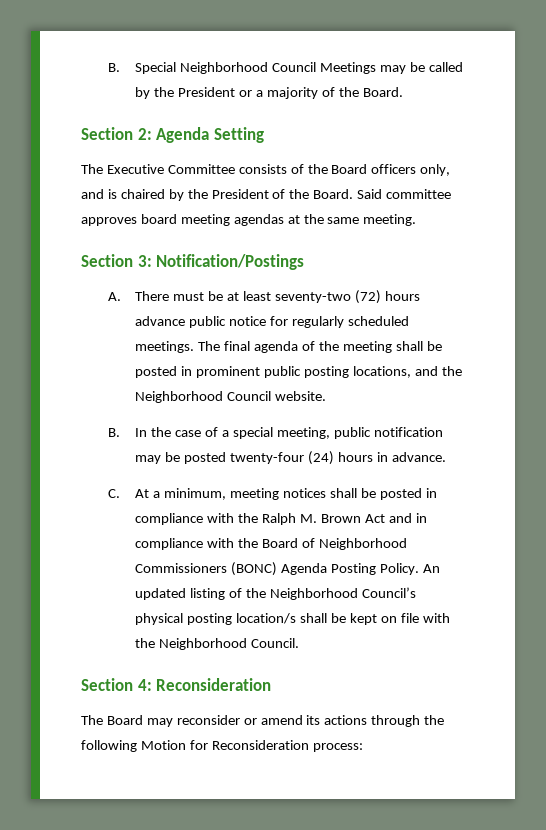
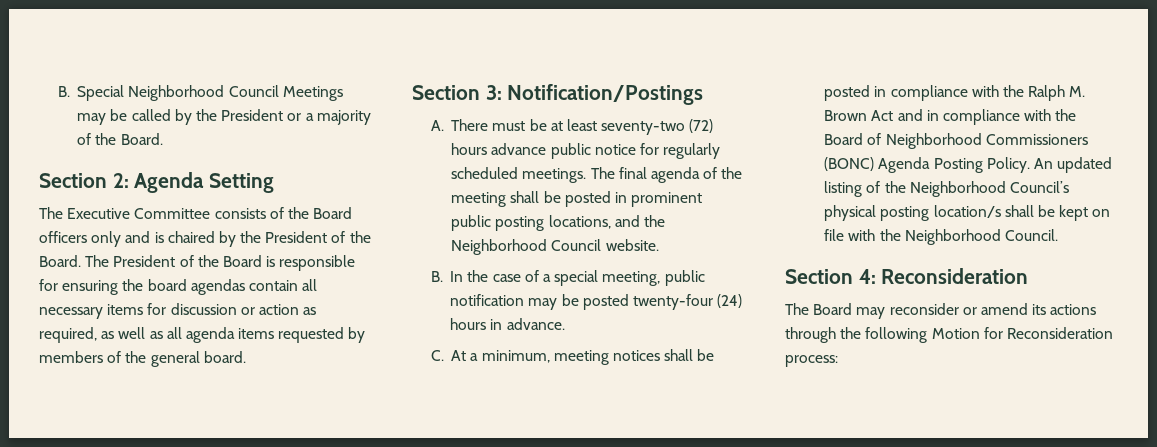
- The Executive Committee consists of the Board officers only, and is chaired by the President of the Board.
+ The Executive Committee consists of the Board officers only and is chaired by the President of the Board.
- Said committee approves board meeting agendas at the same meeting.
+ The President of the Board is responsible for ensuring the board agendas contain all necessary items for discussion or action as required, as well as all agenda items requested by members of the general board.

